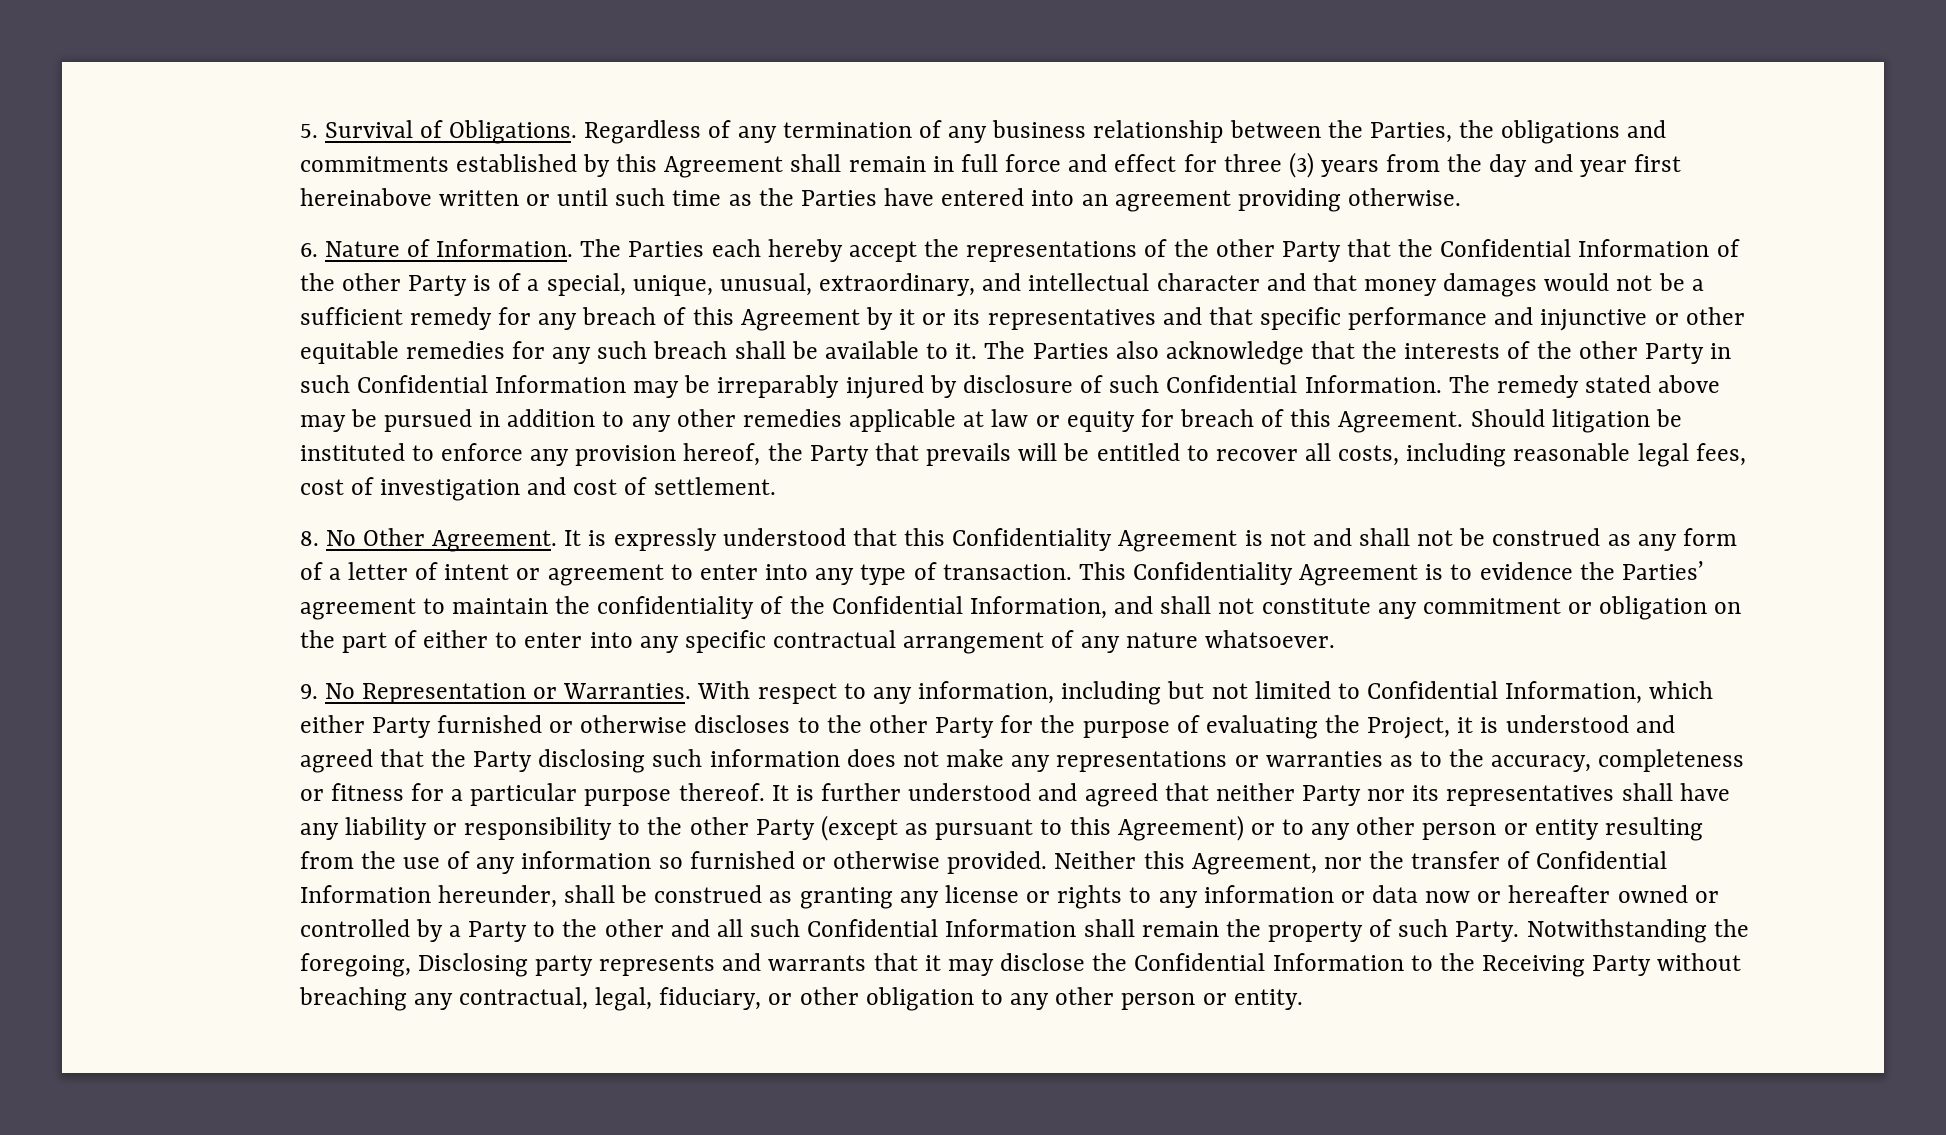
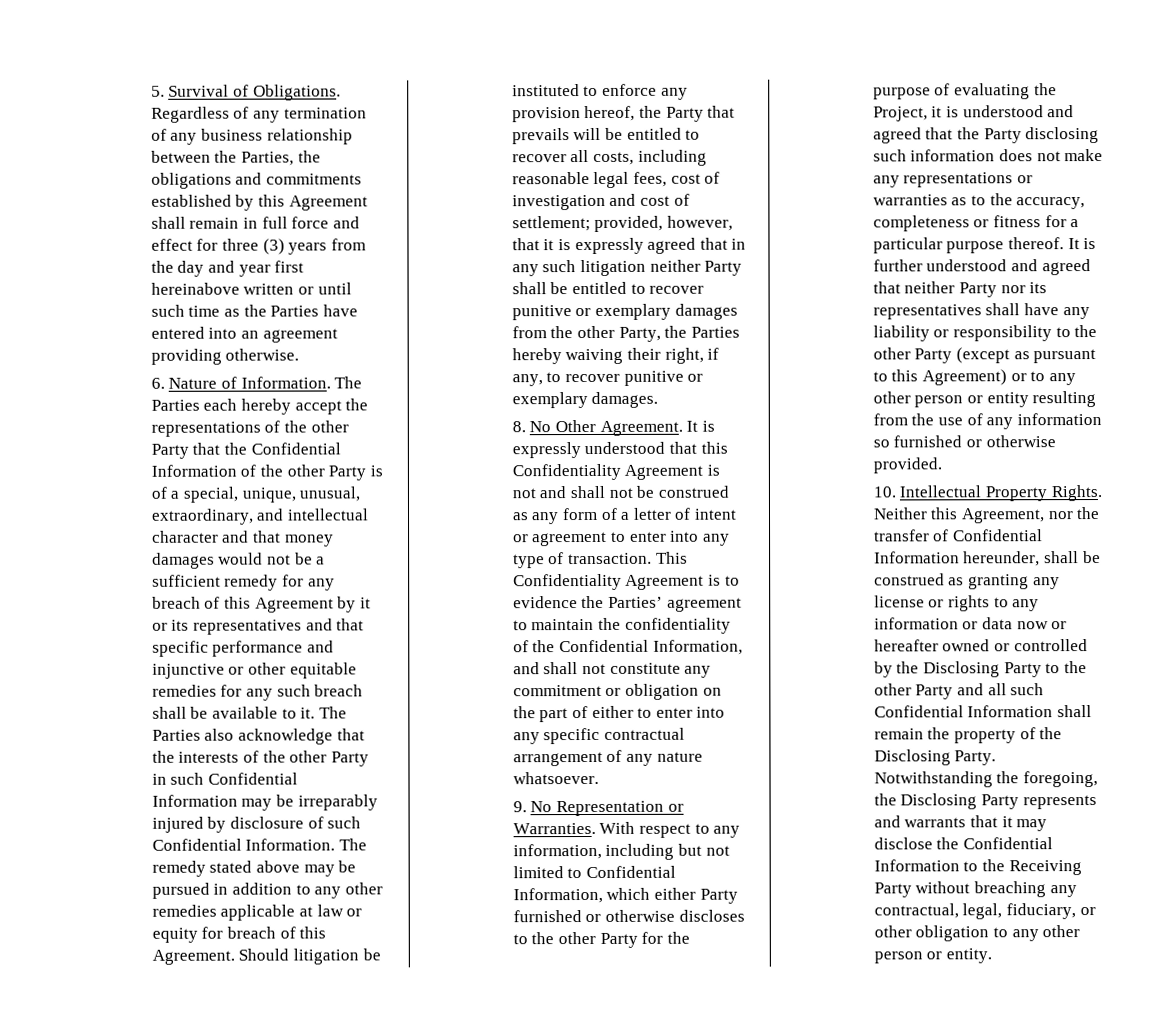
- Should litigation be instituted to enforce any provision hereof, the Party that prevails will be entitled to recover all costs, including reasonable legal fees, cost of investigation and cost of settlement.
+ Should litigation be instituted to enforce any provision hereof, the Party that prevails will be entitled to recover all costs, including reasonable legal fees, cost of investigation and cost of settlement; provided, however, that it is expressly agreed that in any such litigation neither Party shall be entitled to recover punitive or exemplary damages from the other Party, the Parties hereby waiving their right, if any, to recover punitive or exemplary damages.
- It is further understood and agreed that neither Party nor its representatives shall have any liability or responsibility to the other Party (except as pursuant to this Agreement) or to any other person or entity resulting from the use of any information so furnished or otherwise provided. Neither this Agreement, nor the transfer of Confidential Information hereunder, shall be construed as granting any license or rights to any information or data now or hereafter owned or controlled by a Party to the other and all such Confidential Information shall remain the property of such Party.
+ It is further understood and agreed that neither Party nor its representatives shall have any liability or responsibility to the other Party (except as pursuant to this Agreement) or to any other person or entity resulting from the use of any information so furnished or otherwise provided.
+ 10. Intellectual Property Rights. Neither this Agreement, nor the transfer of Confidential Information hereunder, shall be construed as granting any license or rights to any information or data now or hereafter owned or controlled by the Disclosing Party to the other Party and all such Confidential Information shall remain the property of the Disclosing Party.
- Notwithstanding the foregoing, Disclosing party represents and warrants that it may disclose the Confidential Information to the Receiving Party without breaching any contractual, legal, fiduciary, or other obligation to any other person or entity.
+ Notwithstanding the foregoing, the Disclosing Party represents and warrants that it may disclose the Confidential Information to the Receiving Party without breaching any contractual, legal, fiduciary, or other obligation to any other person or entity.

